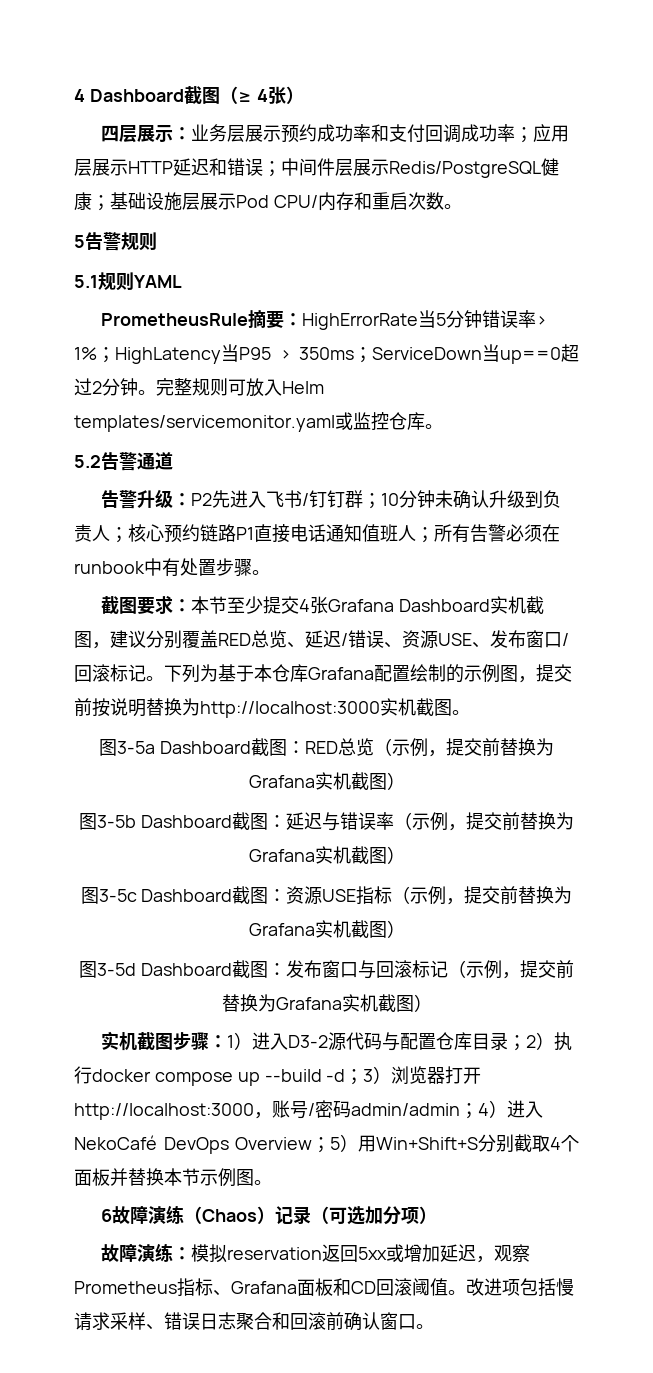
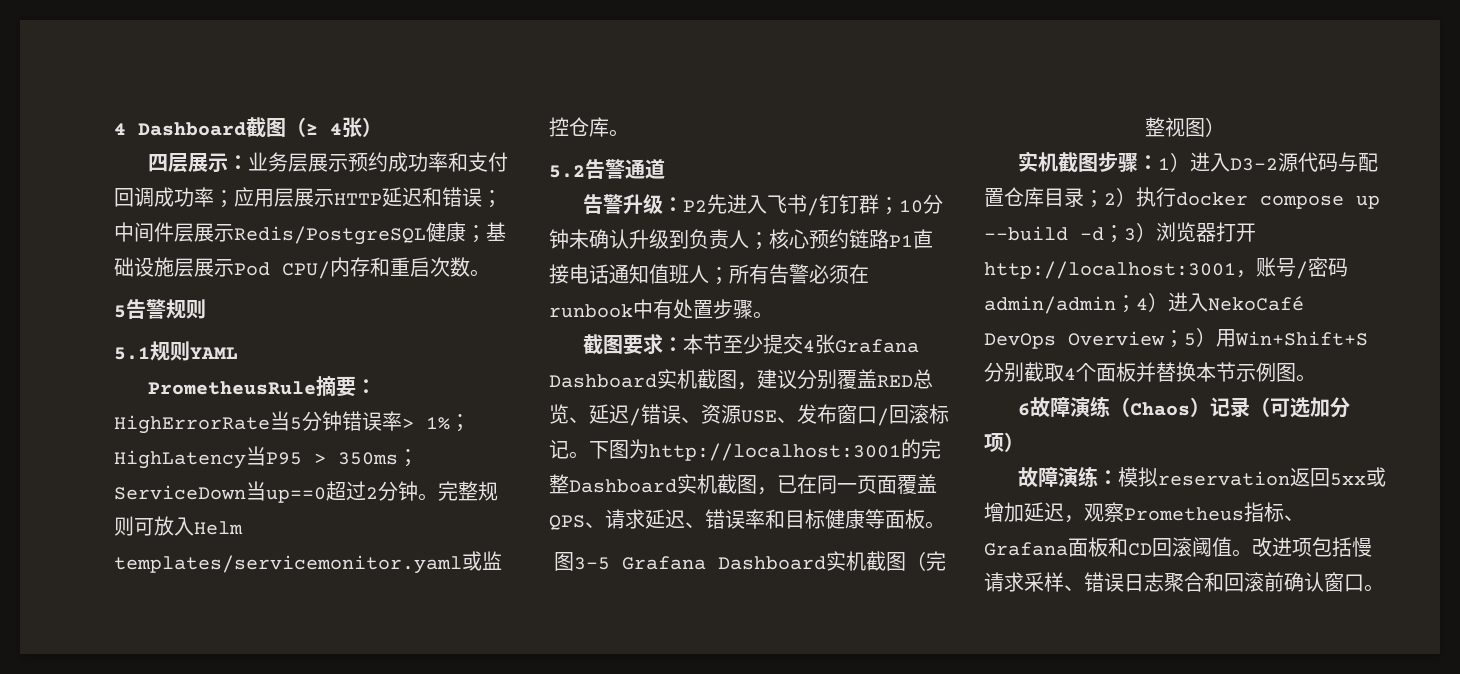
- 下列为基于本仓库Grafana配置绘制的示例图，提交前按说明替换为http://localhost:3000实机截图。
- 图3-5a Dashboard截图：RED总览（示例，提交前替换为Grafana实机截图）
- 图3-5b Dashboard截图：延迟与错误率（示例，提交前替换为Grafana实机截图）
- 图3-5c Dashboard截图：资源USE指标（示例，提交前替换为Grafana实机截图）
- 图3-5d Dashboard截图：发布窗口与回滚标记（示例，提交前替换为Grafana实机截图）
+ 下图为http://localhost:3001的完整Dashboard实机截图，已在同一页面覆盖QPS、请求延迟、错误率和目标健康等面板。
+ 图3-5 Grafana Dashboard实机截图（完整视图）
- 实机截图步骤：1）进入D3-2源代码与配置仓库目录；2）执行docker compose up --build -d；3）浏览器打开http://localhost:3000，账号/密码admin/admin；4）进入NekoCafé DevOps Overview；5）用Win+Shift+S分别截取4个面板并替换本节示例图。
+ 实机截图步骤：1）进入D3-2源代码与配置仓库目录；2）执行docker compose up --build -d；3）浏览器打开http://localhost:3001，账号/密码admin/admin；4）进入NekoCafé DevOps Overview；5）用Win+Shift+S分别截取4个面板并替换本节示例图。

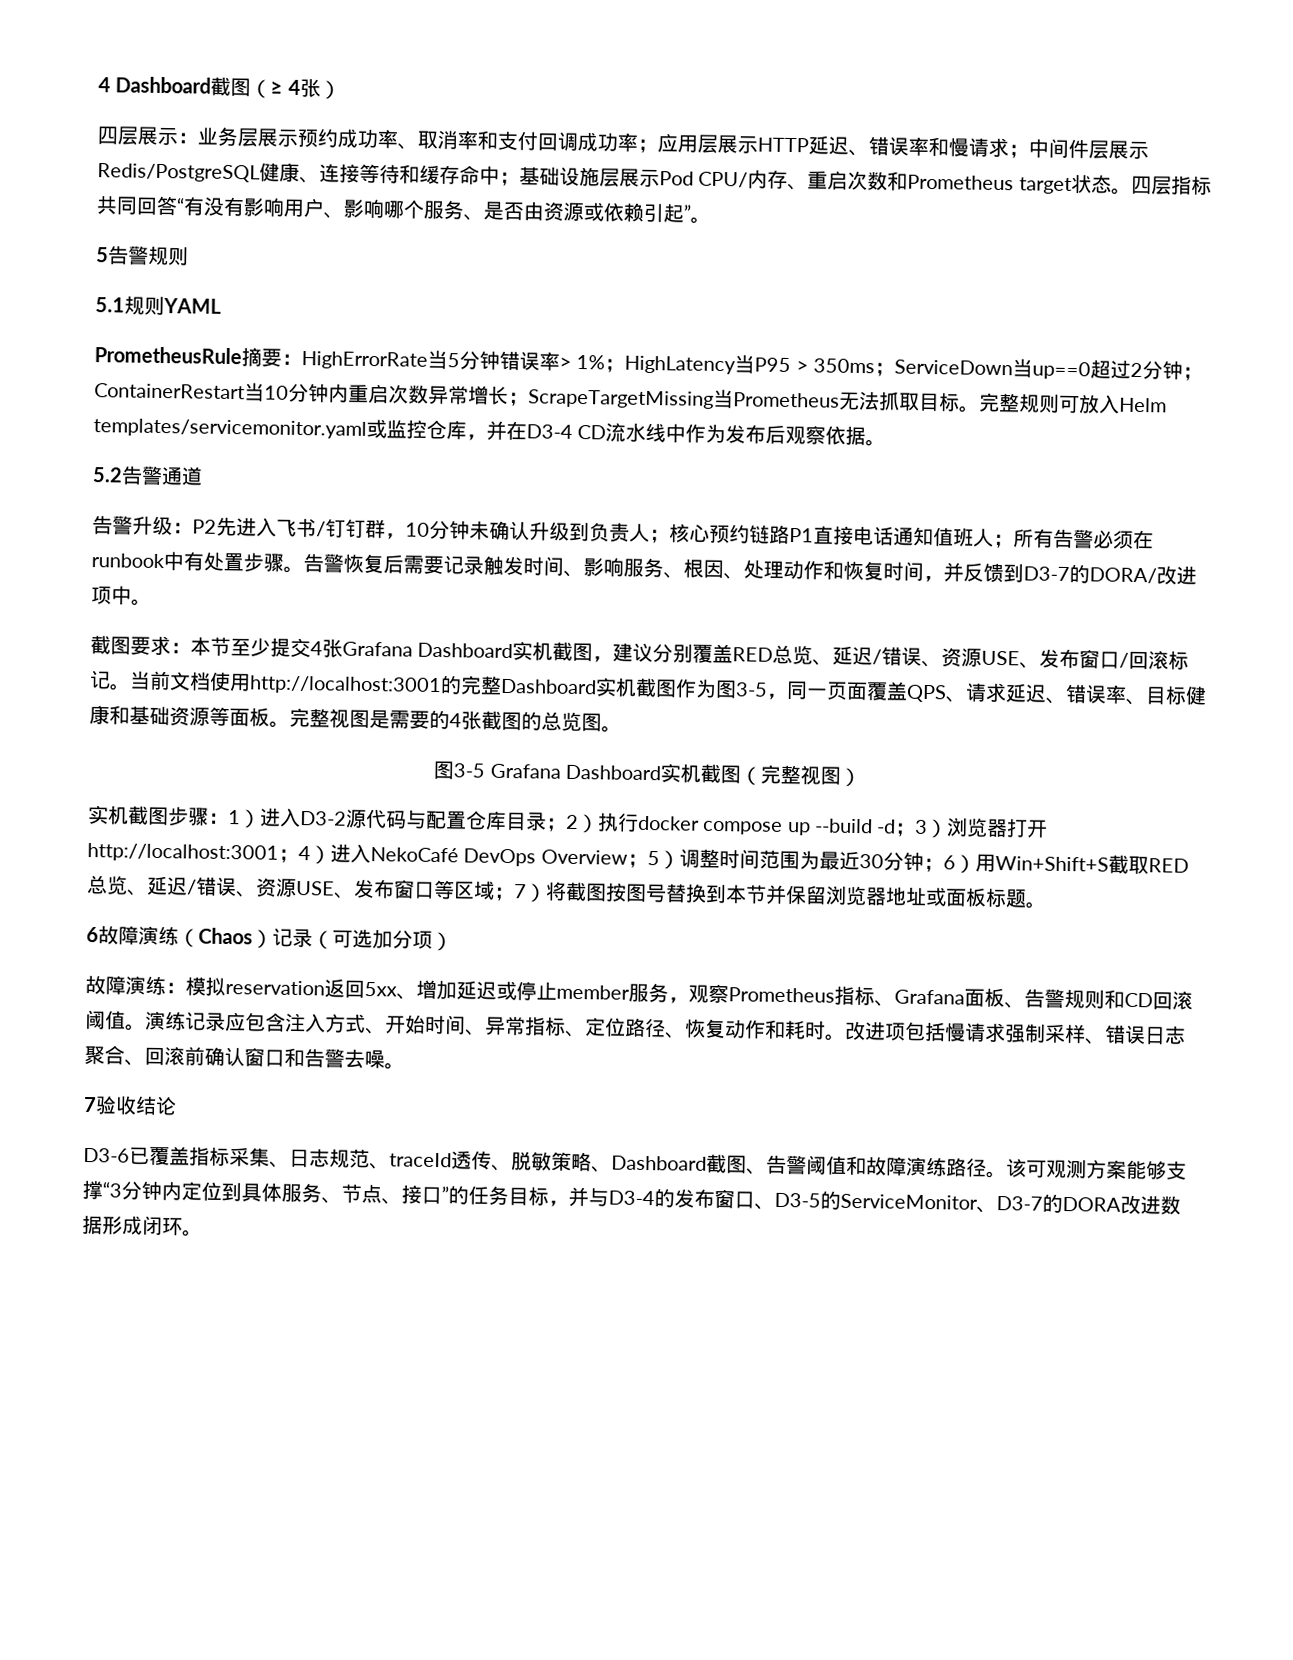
- 四层展示：业务层展示预约成功率和支付回调成功率；应用层展示HTTP延迟和错误；中间件层展示Redis/PostgreSQL健康；基础设施层展示Pod CPU/内存和重启次数。
+ 四层展示：业务层展示预约成功率、取消率和支付回调成功率；应用层展示HTTP延迟、错误率和慢请求；中间件层展示Redis/PostgreSQL健康、连接等待和缓存命中；基础设施层展示Pod CPU/内存、重启次数和Prometheus target状态。四层指标共同回答“有没有影响用户、影响哪个服务、是否由资源或依赖引起”。
- PrometheusRule摘要：HighErrorRate当5分钟错误率> 1%；HighLatency当P95 > 350ms；ServiceDown当up==0超过2分钟。
+ PrometheusRule摘要：HighErrorRate当5分钟错误率> 1%；HighLatency当P95 > 350ms；ServiceDown当up==0超过2分钟；ContainerRestart当10分钟内重启次数异常增长；ScrapeTargetMissing当Prometheus无法抓取目标。
- 完整规则可放入Helm templates/servicemonitor.yaml或监控仓库。
+ 完整规则可放入Helm templates/servicemonitor.yaml或监控仓库，并在D3-4 CD流水线中作为发布后观察依据。
- 告警升级：P2先进入飞书/钉钉群；10分钟未确认升级到负责人；核心预约链路P1直接电话通知值班人；所有告警必须在runbook中有处置步骤。
+ 告警升级：P2先进入飞书/钉钉群，10分钟未确认升级到负责人；核心预约链路P1直接电话通知值班人；所有告警必须在runbook中有处置步骤。告警恢复后需要记录触发时间、影响服务、根因、处理动作和恢复时间，并反馈到D3-7的DORA/改进项中。
- 下图为http://localhost:3001的完整Dashboard实机截图，已在同一页面覆盖QPS、请求延迟、错误率和目标健康等面板。
+ 当前文档使用http://localhost:3001的完整Dashboard实机截图作为图3-5，同一页面覆盖QPS、请求延迟、错误率、目标健康和基础资源等面板。完整视图是需要的4张截图的总览图。
- 实机截图步骤：1）进入D3-2源代码与配置仓库目录；2）执行docker compose up --build -d；3）浏览器打开http://localhost:3001，账号/密码admin/admin；4）进入NekoCafé DevOps Overview；5）用Win+Shift+S分别截取4个面板并替换本节示例图。
+ 实机截图步骤：1）进入D3-2源代码与配置仓库目录；2）执行docker compose up --build -d；3）浏览器打开http://localhost:3001；4）进入NekoCafé DevOps Overview；5）调整时间范围为最近30分钟；6）用Win+Shift+S截取RED总览、延迟/错误、资源USE、发布窗口等区域；7）将截图按图号替换到本节并保留浏览器地址或面板标题。
- 故障演练：模拟reservation返回5xx或增加延迟，观察Prometheus指标、Grafana面板和CD回滚阈值。
+ 故障演练：模拟reservation返回5xx、增加延迟或停止member服务，观察Prometheus指标、Grafana面板、告警规则和CD回滚阈值。
+ 演练记录应包含注入方式、开始时间、异常指标、定位路径、恢复动作和耗时。
- 改进项包括慢请求采样、错误日志聚合和回滚前确认窗口。
+ 改进项包括慢请求强制采样、错误日志聚合、回滚前确认窗口和告警去噪。
+ 7验收结论
+ D3-6已覆盖指标采集、日志规范、traceId透传、脱敏策略、Dashboard截图、告警阈值和故障演练路径。该可观测方案能够支撑“3分钟内定位到具体服务、节点、接口”的任务目标，并与D3-4的发布窗口、D3-5的ServiceMonitor、D3-7的DORA改进数据形成闭环。

